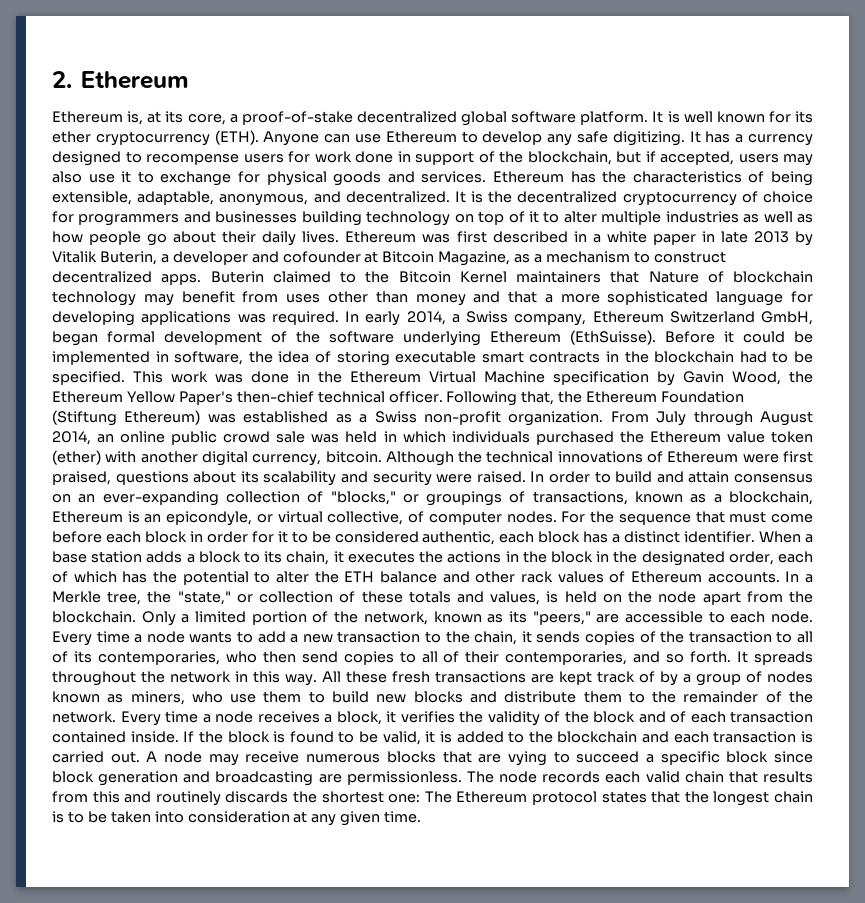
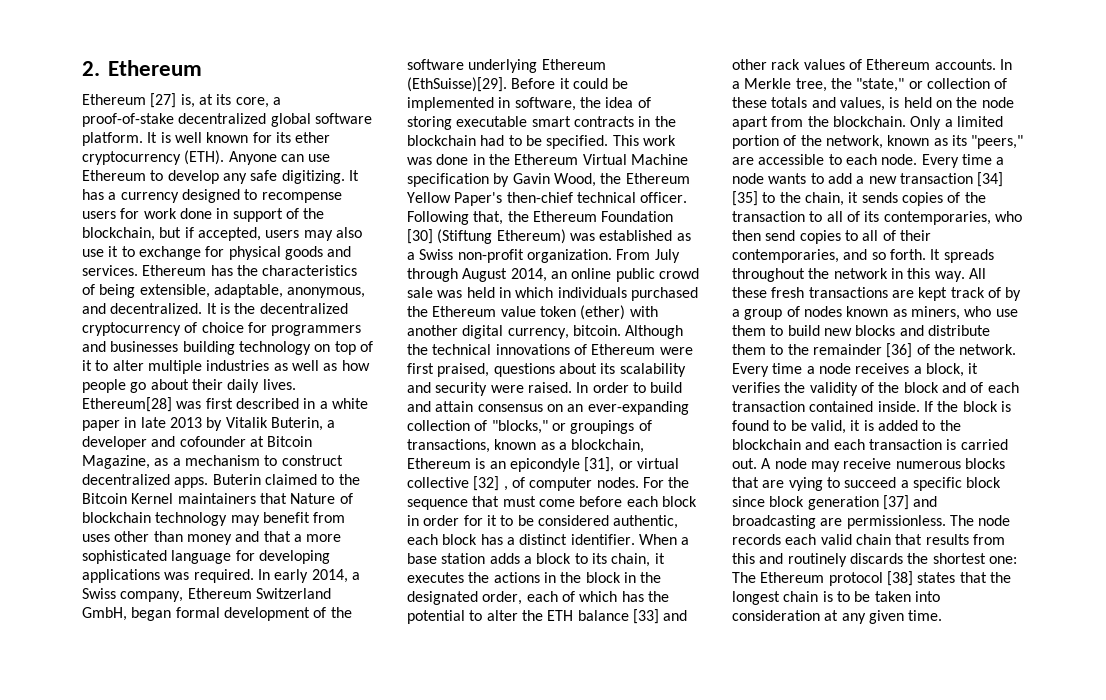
- Ethereum is, at its core, a proof-of-stake decentralized global software platform.
+ Ethereum [27] is, at its core, a proof-of-stake decentralized global software platform.
- Ethereum was first described in a white paper in late 2013 by Vitalik Buterin, a developer and cofounder at Bitcoin Magazine, as a mechanism to construct decentralized apps.
+ Ethereum[28] was first described in a white paper in late 2013 by Vitalik Buterin, a developer and cofounder at Bitcoin Magazine, as a mechanism to construct decentralized apps.
- In early 2014, a Swiss company, Ethereum Switzerland GmbH, began formal development of the software underlying Ethereum (EthSuisse).
+ In early 2014, a Swiss company, Ethereum Switzerland GmbH, began formal development of the software underlying Ethereum (EthSuisse)[29].
- Following that, the Ethereum Foundation (Stiftung Ethereum) was established as a Swiss non-profit organization.
+ Following that, the Ethereum Foundation [30] (Stiftung Ethereum) was established as a Swiss non-profit organization.
- In order to build and attain consensus on an ever-expanding collection of "blocks," or groupings of transactions, known as a blockchain, Ethereum is an epicondyle, or virtual collective, of computer nodes.
+ In order to build and attain consensus on an ever-expanding collection of "blocks," or groupings of transactions, known as a blockchain, Ethereum is an epicondyle [31], or virtual collective [32] , of computer nodes.
- When a base station adds a block to its chain, it executes the actions in the block in the designated order, each of which has the potential to alter the ETH balance and other rack values of Ethereum accounts.
+ When a base station adds a block to its chain, it executes the actions in the block in the designated order, each of which has the potential to alter the ETH balance [33] and other rack values of Ethereum accounts.
- Every time a node wants to add a new transaction to the chain, it sends copies of the transaction to all of its contemporaries, who then send copies to all of their contemporaries, and so forth.
+ Every time a node wants to add a new transaction [34] [35] to the chain, it sends copies of the transaction to all of its contemporaries, who then send copies to all of their contemporaries, and so forth.
- All these fresh transactions are kept track of by a group of nodes known as miners, who use them to build new blocks and distribute them to the remainder of the network.
+ All these fresh transactions are kept track of by a group of nodes known as miners, who use them to build new blocks and distribute them to the remainder [36] of the network.
- A node may receive numerous blocks that are vying to succeed a specific block since block generation and broadcasting are permissionless.
+ A node may receive numerous blocks that are vying to succeed a specific block since block generation [37] and broadcasting are permissionless.
- The node records each valid chain that results from this and routinely discards the shortest one: The Ethereum protocol states that the longest chain is to be taken into consideration at any given time.
+ The node records each valid chain that results from this and routinely discards the shortest one: The Ethereum protocol [38] states that the longest chain is to be taken into consideration at any given time.

